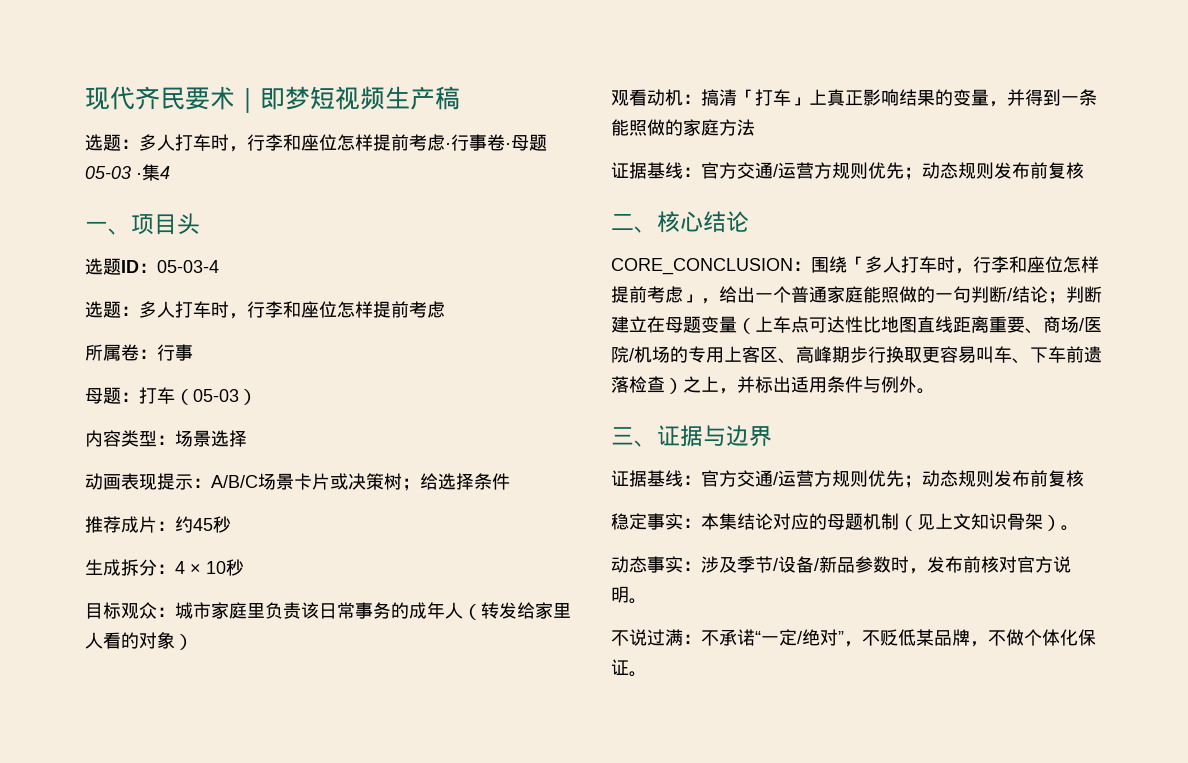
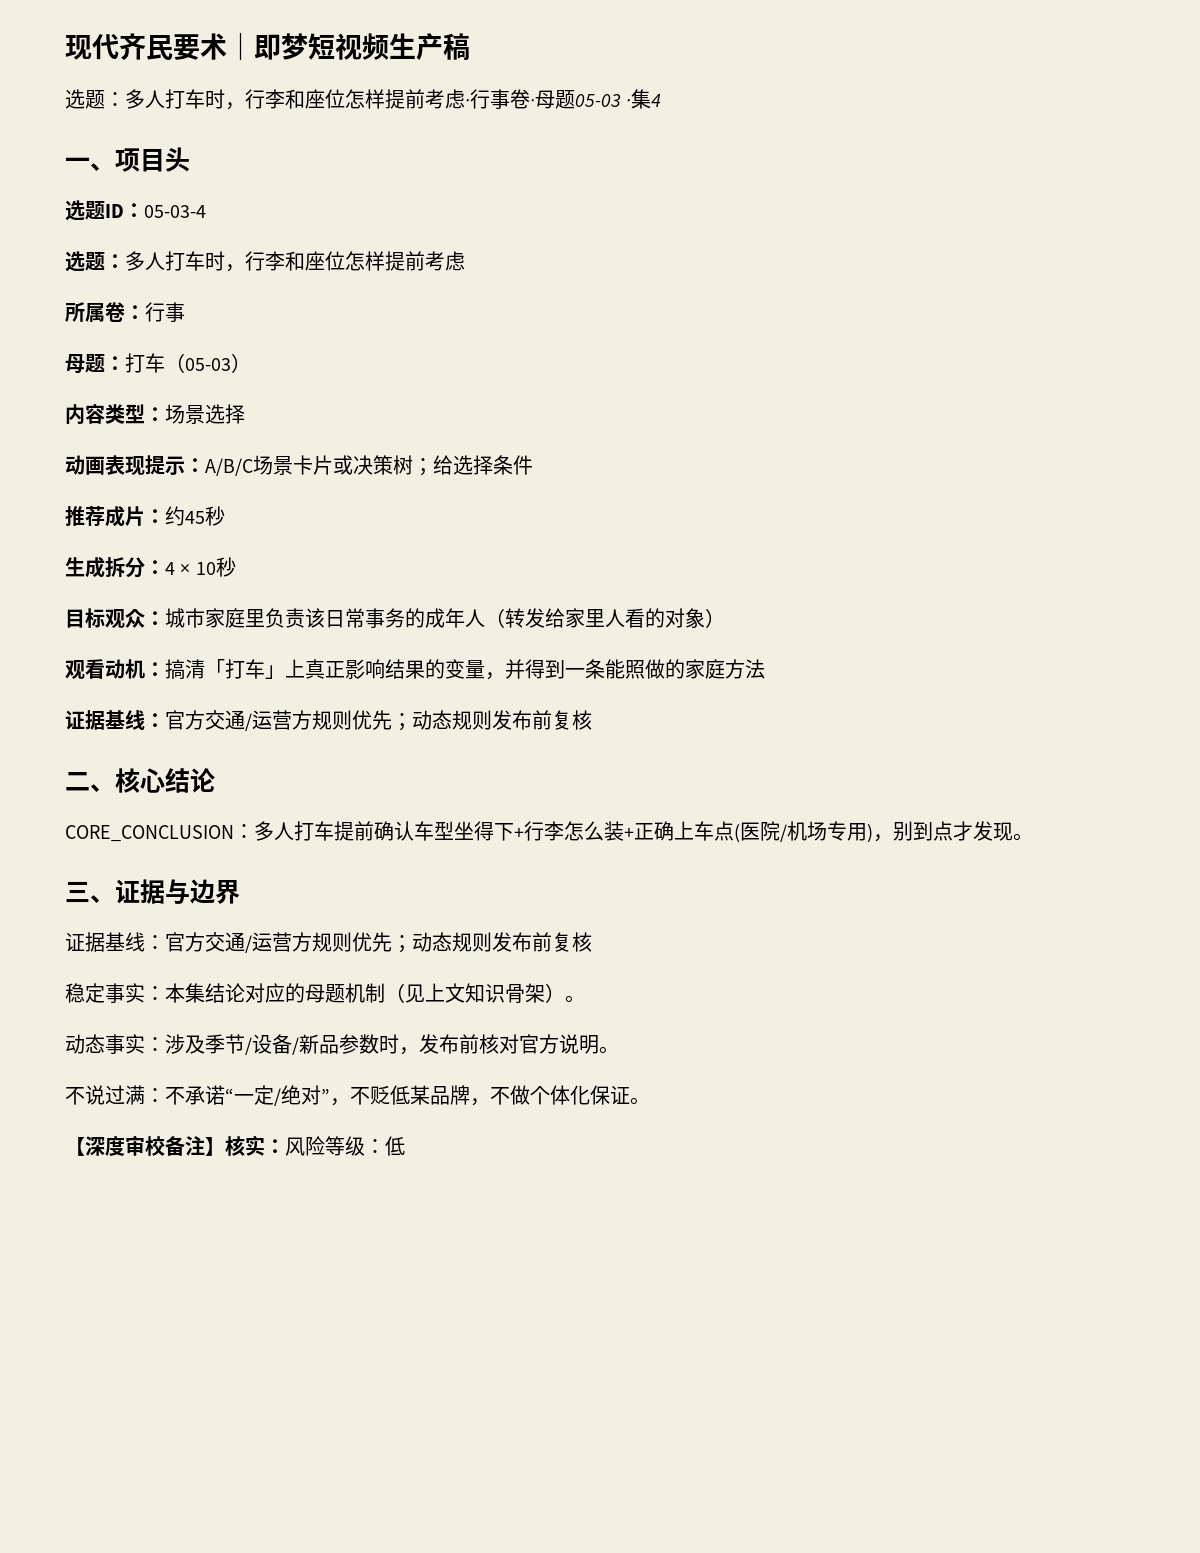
- CORE_CONCLUSION：围绕「多人打车时，行李和座位怎样提前考虑」，给出一个普通家庭能照做的一句判断/结论；判断建立在母题变量（上车点可达性比地图直线距离重要、商场/医院/机场的专用上客区、高峰期步行换取更容易叫车、下车前遗落检查）之上，并标出适用条件与例外。
+ CORE_CONCLUSION：多人打车提前确认车型坐得下+行李怎么装+正确上车点(医院/机场专用)，别到点才发现。
+ 【深度审校备注】核实：风险等级：低

